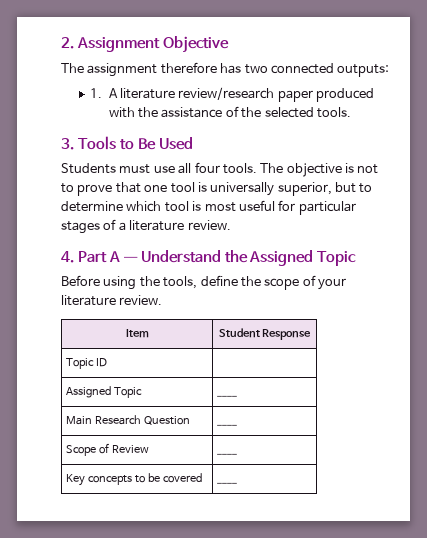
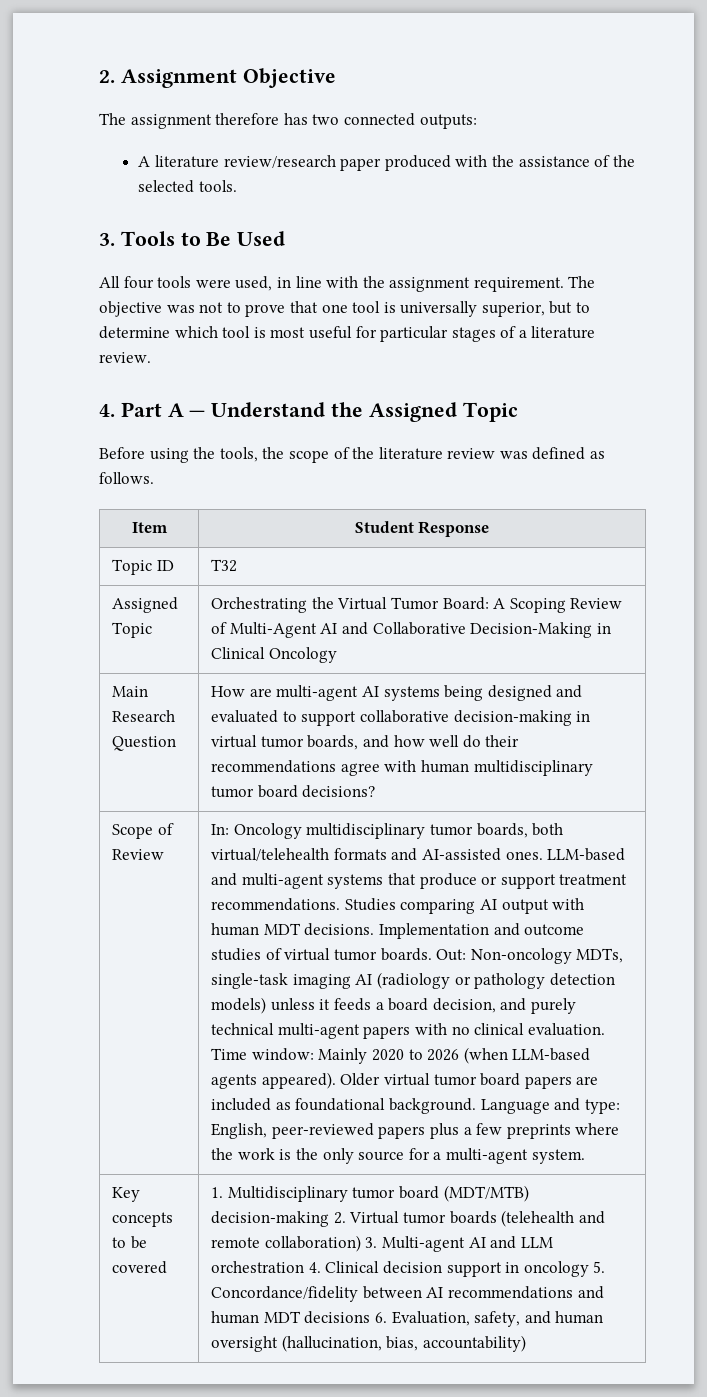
- 1. A literature review/research paper produced with the assistance of the selected tools.
+ A literature review/research paper produced with the assistance of the selected tools.
- Students must use all four tools.
+ All four tools were used, in line with the assignment requirement.
- The objective is not to prove that one tool is universally superior, but to determine which tool is most useful for particular stages of a literature review.
+ The objective was not to prove that one tool is universally superior, but to determine which tool is most useful for particular stages of a literature review.
- Before using the tools, define the scope of your literature review.
+ Before using the tools, the scope of the literature review was defined as follows.
- Topic ID |
+ Topic ID | T32
- Assigned Topic | ____
- Main Research Question | ____
- Scope of Review | ____
+ Assigned Topic | Orchestrating the Virtual Tumor Board: A Scoping Review of Multi-Agent AI and Collaborative Decision-Making in Clinical Oncology
+ Main Research Question | How are multi-agent AI systems being designed and evaluated to support collaborative decision-making in virtual tumor boards, and how well do their recommendations agree with human multidisciplinary tumor board decisions?
+ Scope of Review | In: Oncology multidisciplinary tumor boards, both virtual/telehealth formats and AI-assisted ones. LLM-based and multi-agent systems that produce or support treatment recommendations. Studies comparing AI output with human MDT decisions. Implementation and outcome studies of virtual tumor boards. Out: Non-oncology MDTs, single-task imaging AI (radiology or pathology detection models) unless it feeds a board decision, and purely technical multi-agent papers with no clinical evaluation. Time window: Mainly 2020 to 2026 (when LLM-based agents appeared). Older virtual tumor board papers are included as foundational background. Language and type: English, peer-reviewed papers plus a few preprints where the work is the only source for a multi-agent system.
- Key concepts to be covered | ____
+ Key concepts to be covered | 1. Multidisciplinary tumor board (MDT/MTB) decision-making 2. Virtual tumor boards (telehealth and remote collaboration) 3. Multi-agent AI and LLM orchestration 4. Clinical decision support in oncology 5. Concordance/fidelity between AI recommendations and human MDT decisions 6. Evaluation, safety, and human oversight (hallucination, bias, accountability)

